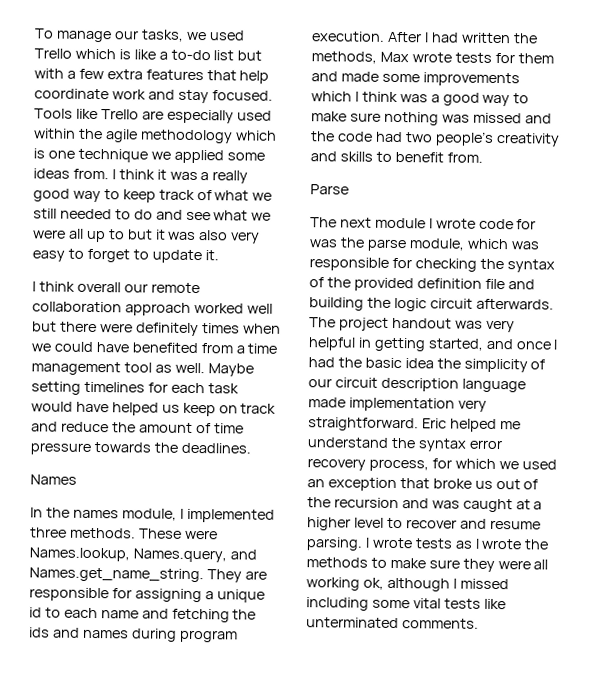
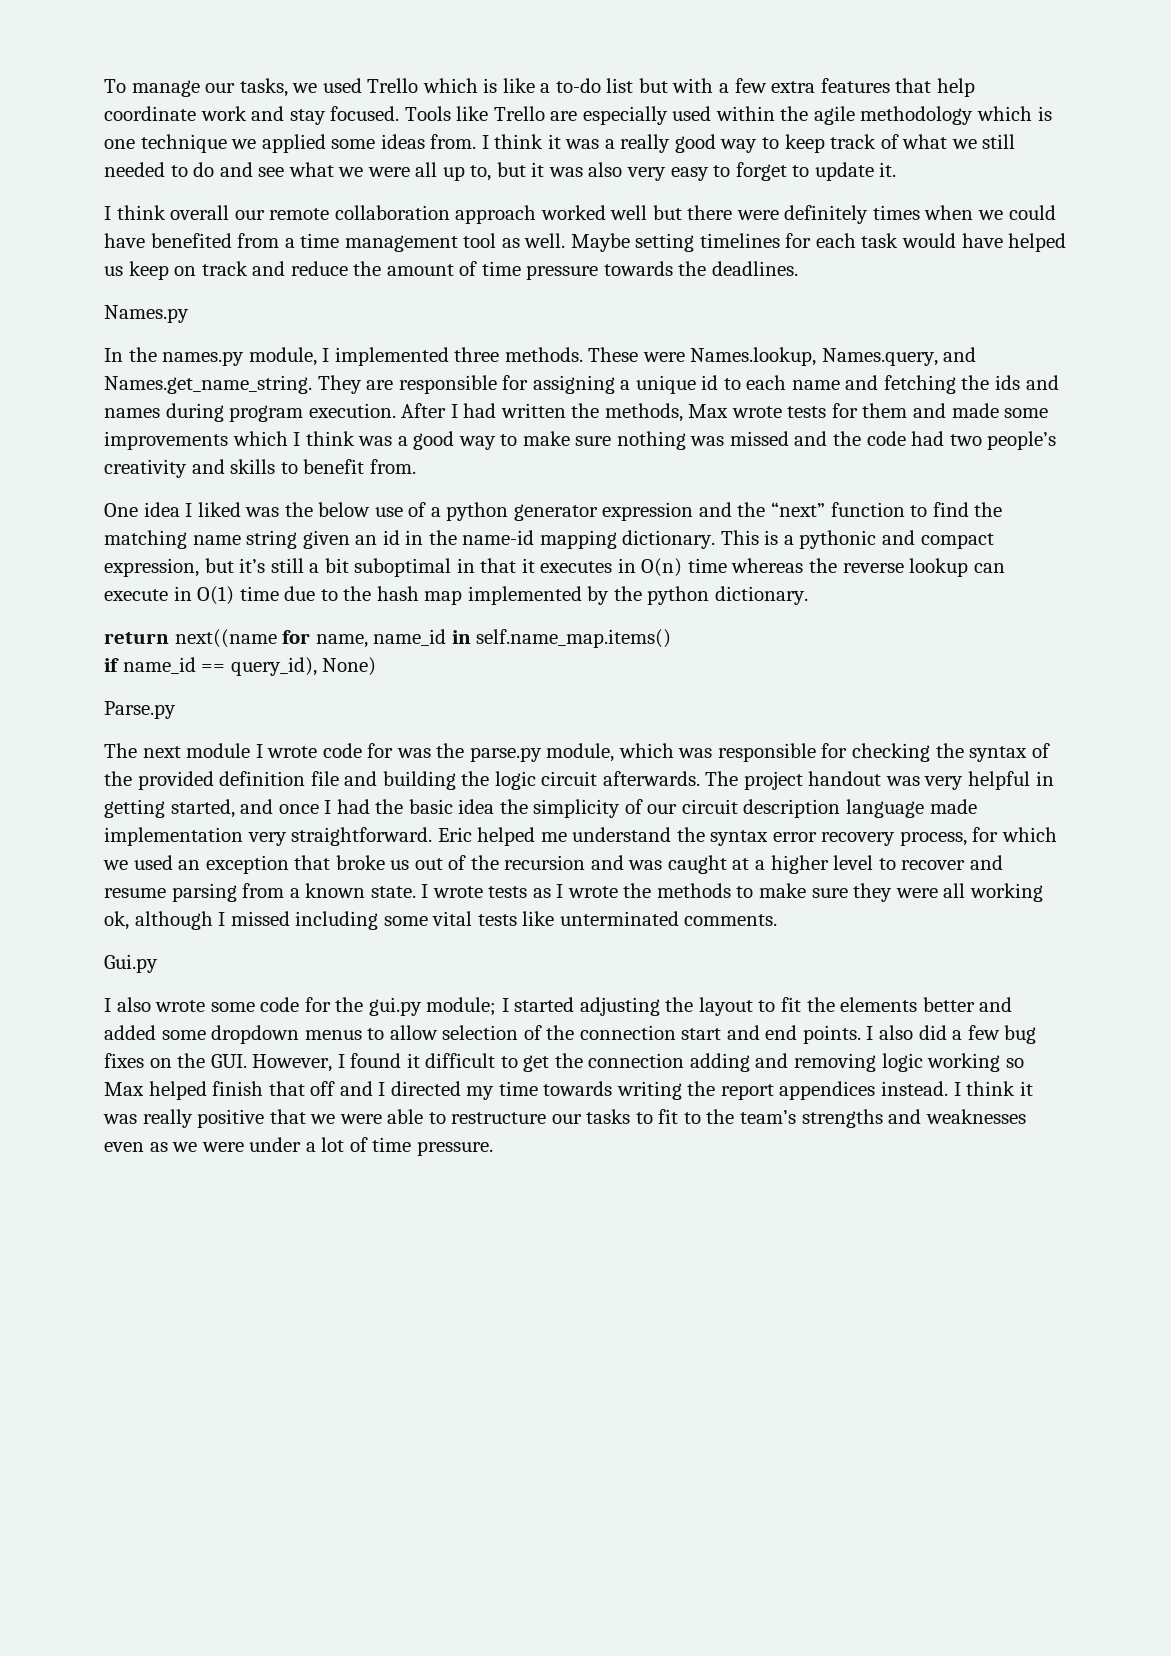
- I think it was a really good way to keep track of what we still needed to do and see what we were all up to but it was also very easy to forget to update it.
+ I think it was a really good way to keep track of what we still needed to do and see what we were all up to, but it was also very easy to forget to update it.
- Names
+ Names.py
- In the names module, I implemented three methods.
+ In the names.py module, I implemented three methods.
- Parse
+ One idea I liked was the below use of a python generator expression and the “next” function to find the matching name string given an id in the name-id mapping dictionary. This is a pythonic and compact expression, but it’s still a bit suboptimal in that it executes in O(n) time whereas the reverse lookup can execute in O(1) time due to the hash map implemented by the python dictionary.
+ return next((name for name, name_id in self.name_map.items()
+ if name_id == query_id), None)
+ Parse.py
- The next module I wrote code for was the parse module, which was responsible for checking the syntax of the provided definition file and building the logic circuit afterwards.
+ The next module I wrote code for was the parse.py module, which was responsible for checking the syntax of the provided definition file and building the logic circuit afterwards.
- Eric helped me understand the syntax error recovery process, for which we used an exception that broke us out of the recursion and was caught at a higher level to recover and resume parsing.
+ Eric helped me understand the syntax error recovery process, for which we used an exception that broke us out of the recursion and was caught at a higher level to recover and resume parsing from a known state.
+ Gui.py
+ I also wrote some code for the gui.py module; I started adjusting the layout to fit the elements better and added some dropdown menus to allow selection of the connection start and end points. I also did a few bug fixes on the GUI. However, I found it difficult to get the connection adding and removing logic working so Max helped finish that off and I directed my time towards writing the report appendices instead. I think it was really positive that we were able to restructure our tasks to fit to the team’s strengths and weaknesses even as we were under a lot of time pressure.

